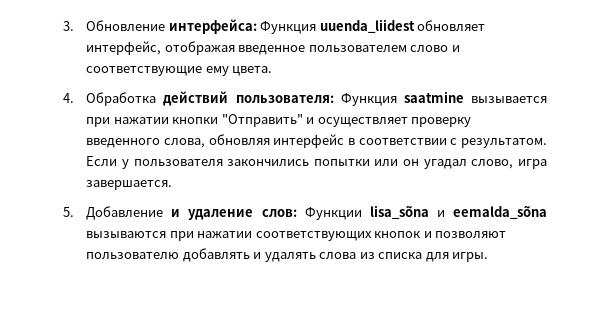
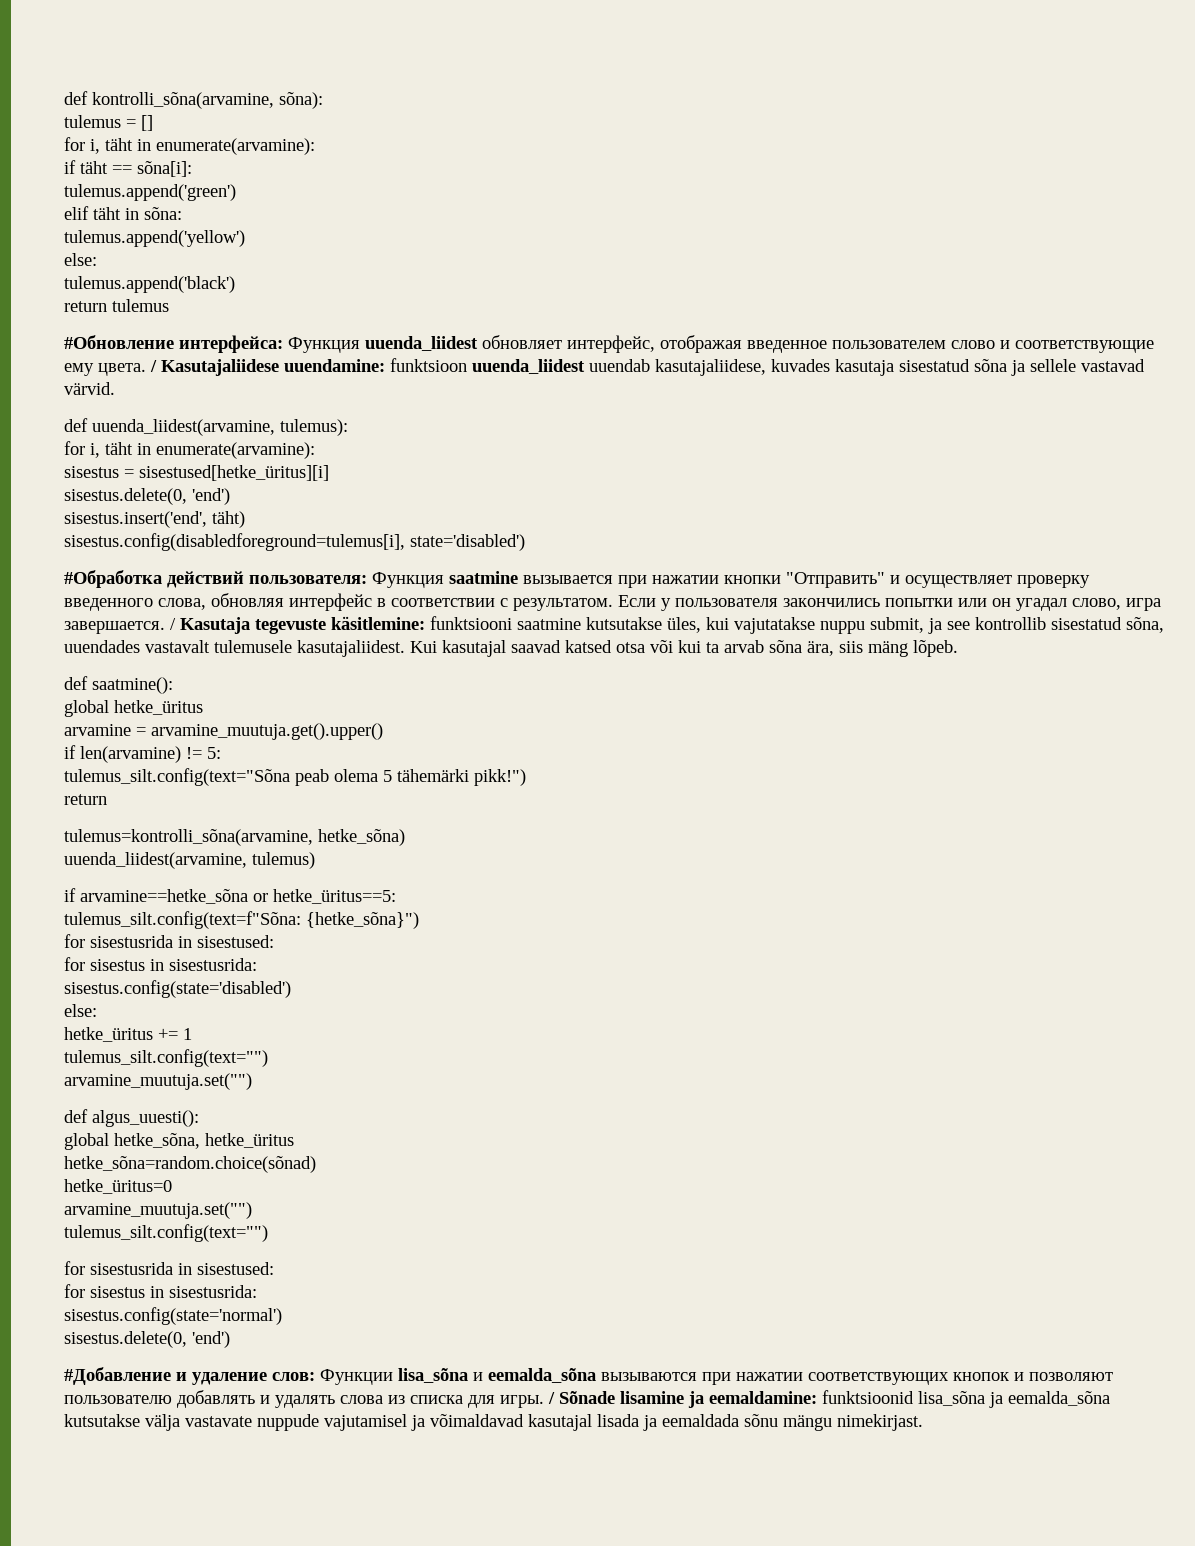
- 3. Обновление интерфейса: Функция uuenda_liidest обновляет интерфейс, отображая введенное пользователем слово и соответствующие ему цвета.
- 4. Обработка действий пользователя: Функция saatmine вызывается при нажатии кнопки "Отправить" и осуществляет проверку введенного слова, обновляя интерфейс в соответствии с результатом.
+ def kontrolli_sõna(arvamine, sõna):
+ tulemus = []
+ for i, täht in enumerate(arvamine):
+ if täht == sõna[i]:
+ tulemus.append('green')
+ elif täht in sõna:
+ tulemus.append('yellow')
+ else:
+ tulemus.append('black')
+ return tulemus
+ #Обновление интерфейса: Функция uuenda_liidest обновляет интерфейс, отображая введенное пользователем слово и соответствующие ему цвета. / Kasutajaliidese uuendamine: funktsioon uuenda_liidest uuendab kasutajaliidese, kuvades kasutaja sisestatud sõna ja sellele vastavad värvid.
+ def uuenda_liidest(arvamine, tulemus):
+ for i, täht in enumerate(arvamine):
+ sisestus = sisestused[hetke_üritus][i]
+ sisestus.delete(0, 'end')
+ sisestus.insert('end', täht)
+ sisestus.config(disabledforeground=tulemus[i], state='disabled')
+ #Обработка действий пользователя: Функция saatmine вызывается при нажатии кнопки "Отправить" и осуществляет проверку введенного слова, обновляя интерфейс в соответствии с результатом.
- Если у пользователя закончились попытки или он угадал слово, игра завершается.
- 5. Добавление и удаление слов: Функции lisa_sõna и eemalda_sõna вызываются при нажатии соответствующих кнопок и позволяют пользователю добавлять и удалять слова из списка для игры.
+ Если у пользователя закончились попытки или он угадал слово, игра завершается. / Kasutaja tegevuste käsitlemine: funktsiooni saatmine kutsutakse üles, kui vajutatakse nuppu submit, ja see kontrollib sisestatud sõna, uuendades vastavalt tulemusele kasutajaliidest. Kui kasutajal saavad katsed otsa või kui ta arvab sõna ära, siis mäng lõpeb.
+ def saatmine():
+ global hetke_üritus
+ arvamine = arvamine_muutuja.get().upper()
+ if len(arvamine) != 5:
+ tulemus_silt.config(text="Sõna peab olema 5 tähemärki pikk!")
+ return
+ tulemus=kontrolli_sõna(arvamine, hetke_sõna)
+ uuenda_liidest(arvamine, tulemus)
+ if arvamine==hetke_sõna or hetke_üritus==5:
+ tulemus_silt.config(text=f"Sõna: {hetke_sõna}")
+ for sisestusrida in sisestused:
+ for sisestus in sisestusrida:
+ sisestus.config(state='disabled')
+ else:
+ hetke_üritus += 1
+ tulemus_silt.config(text="")
+ arvamine_muutuja.set("")
+ def algus_uuesti():
+ global hetke_sõna, hetke_üritus
+ hetke_sõna=random.choice(sõnad)
+ hetke_üritus=0
+ arvamine_muutuja.set("")
+ tulemus_silt.config(text="")
+ for sisestusrida in sisestused:
+ for sisestus in sisestusrida:
+ sisestus.config(state='normal')
+ sisestus.delete(0, 'end')
+ #Добавление и удаление слов: Функции lisa_sõna и eemalda_sõna вызываются при нажатии соответствующих кнопок и позволяют пользователю добавлять и удалять слова из списка для игры.
+ / Sõnade lisamine ja eemaldamine: funktsioonid lisa_sõna ja eemalda_sõna kutsutakse välja vastavate nuppude vajutamisel ja võimaldavad kasutajal lisada ja eemaldada sõnu mängu nimekirjast.

